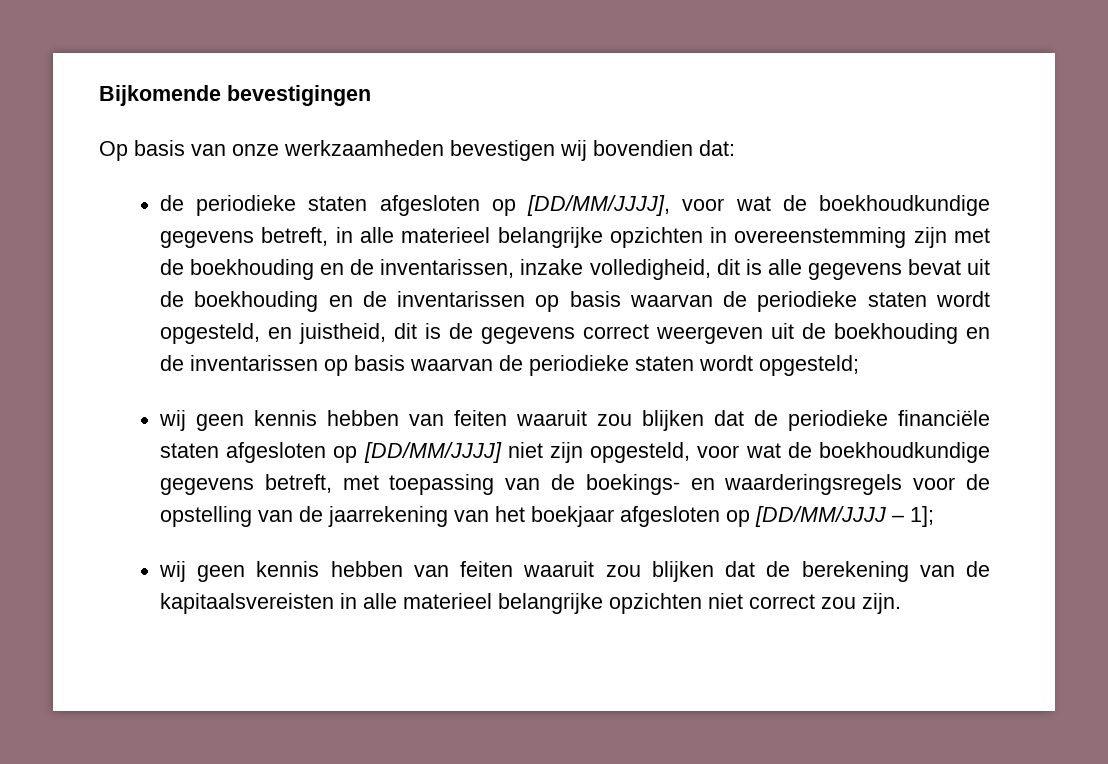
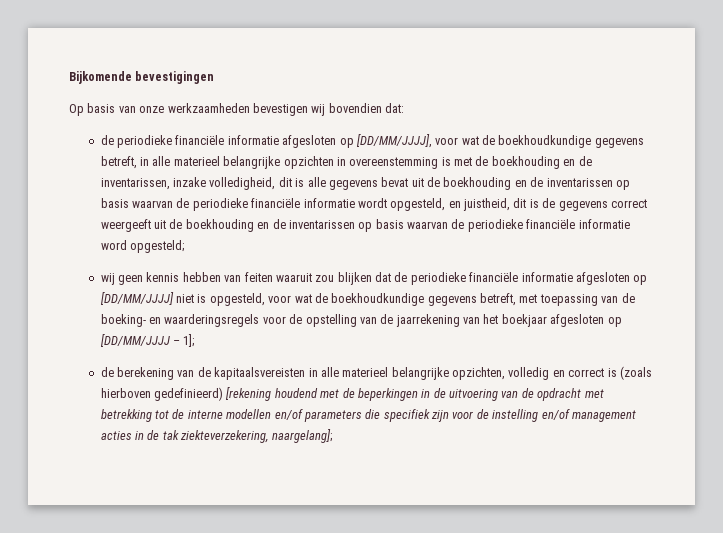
- de periodieke staten afgesloten op [DD/MM/JJJJ], voor wat de boekhoudkundige gegevens betreft, in alle materieel belangrijke opzichten in overeenstemming zijn met de boekhouding en de inventarissen, inzake volledigheid, dit is alle gegevens bevat uit de boekhouding en de inventarissen op basis waarvan de periodieke staten wordt opgesteld, en juistheid, dit is de gegevens correct weergeven uit de boekhouding en de inventarissen op basis waarvan de periodieke staten wordt opgesteld;
+ de periodieke financiële informatie afgesloten op [DD/MM/JJJJ], voor wat de boekhoudkundige gegevens betreft, in alle materieel belangrijke opzichten in overeenstemming is met de boekhouding en de inventarissen, inzake volledigheid, dit is alle gegevens bevat uit de boekhouding en de inventarissen op basis waarvan de periodieke financiële informatie wordt opgesteld, en juistheid, dit is de gegevens correct weergeeft uit de boekhouding en de inventarissen op basis waarvan de periodieke financiële informatie word opgesteld;
- wij geen kennis hebben van feiten waaruit zou blijken dat de periodieke financiële staten afgesloten op [DD/MM/JJJJ] niet zijn opgesteld, voor wat de boekhoudkundige gegevens betreft, met toepassing van de boekings- en waarderingsregels voor de opstelling van de jaarrekening van het boekjaar afgesloten op [DD/MM/JJJJ – 1];
+ wij geen kennis hebben van feiten waaruit zou blijken dat de periodieke financiële informatie afgesloten op [DD/MM/JJJJ] niet is opgesteld, voor wat de boekhoudkundige gegevens betreft, met toepassing van de boeking- en waarderingsregels voor de opstelling van de jaarrekening van het boekjaar afgesloten op [DD/MM/JJJJ – 1];
- wij geen kennis hebben van feiten waaruit zou blijken dat de berekening van de kapitaalsvereisten in alle materieel belangrijke opzichten niet correct zou zijn.
+ de berekening van de kapitaalsvereisten in alle materieel belangrijke opzichten, volledig en correct is (zoals hierboven gedefinieerd) [rekening houdend met de beperkingen in de uitvoering van de opdracht met betrekking tot de interne modellen en/of parameters die specifiek zijn voor de instelling en/of management acties in de tak ziekteverzekering, naargelang];

